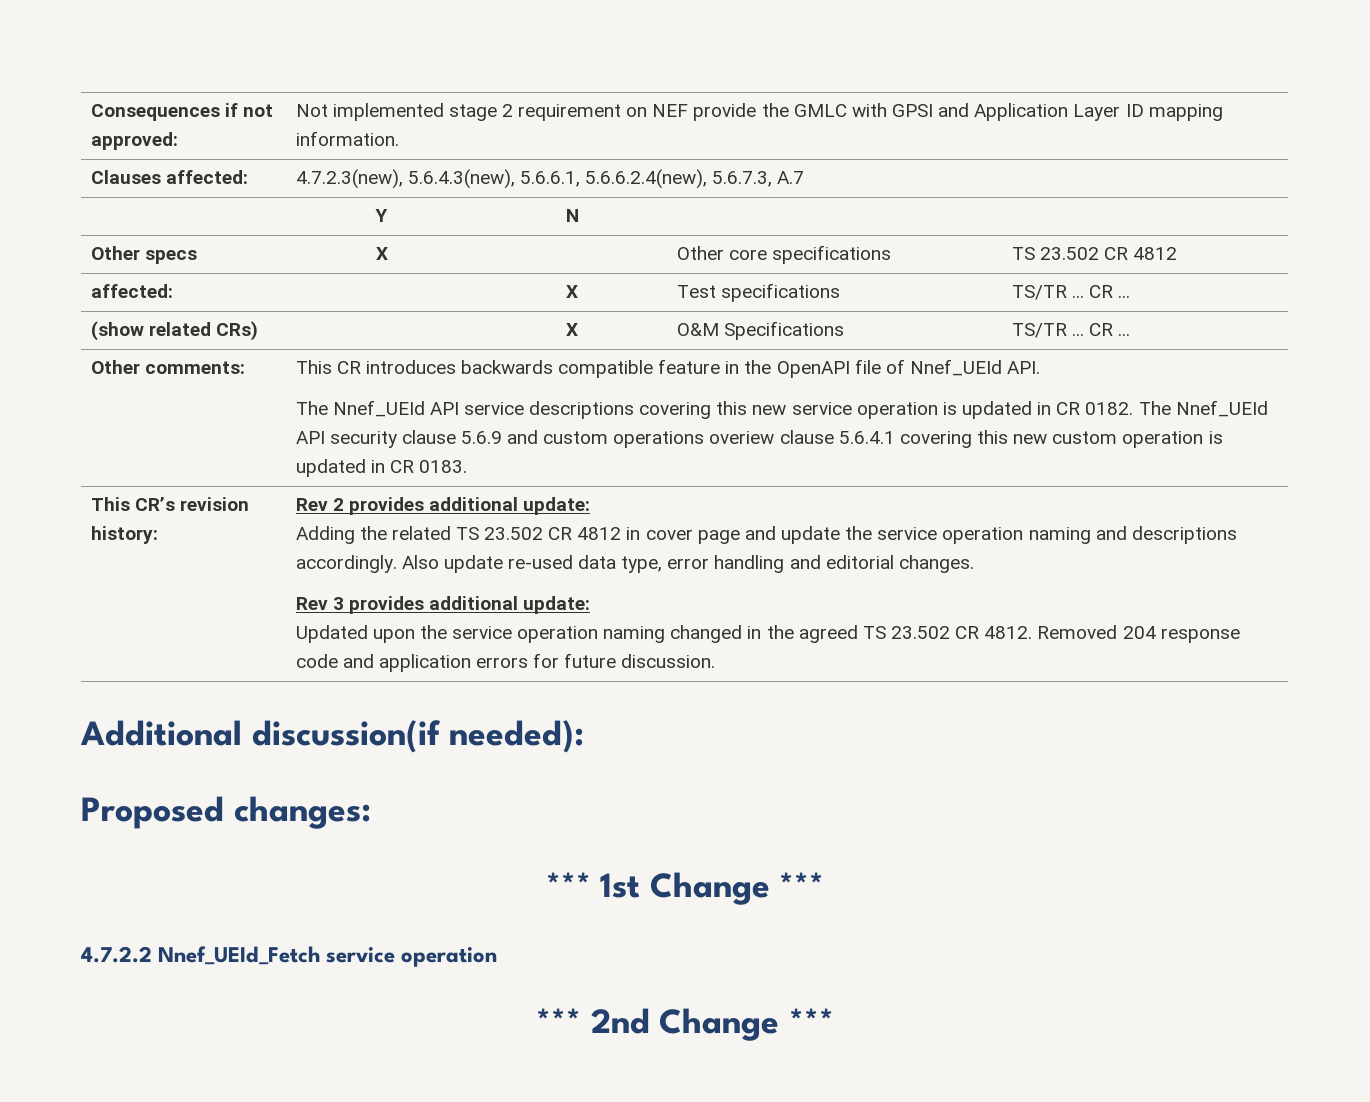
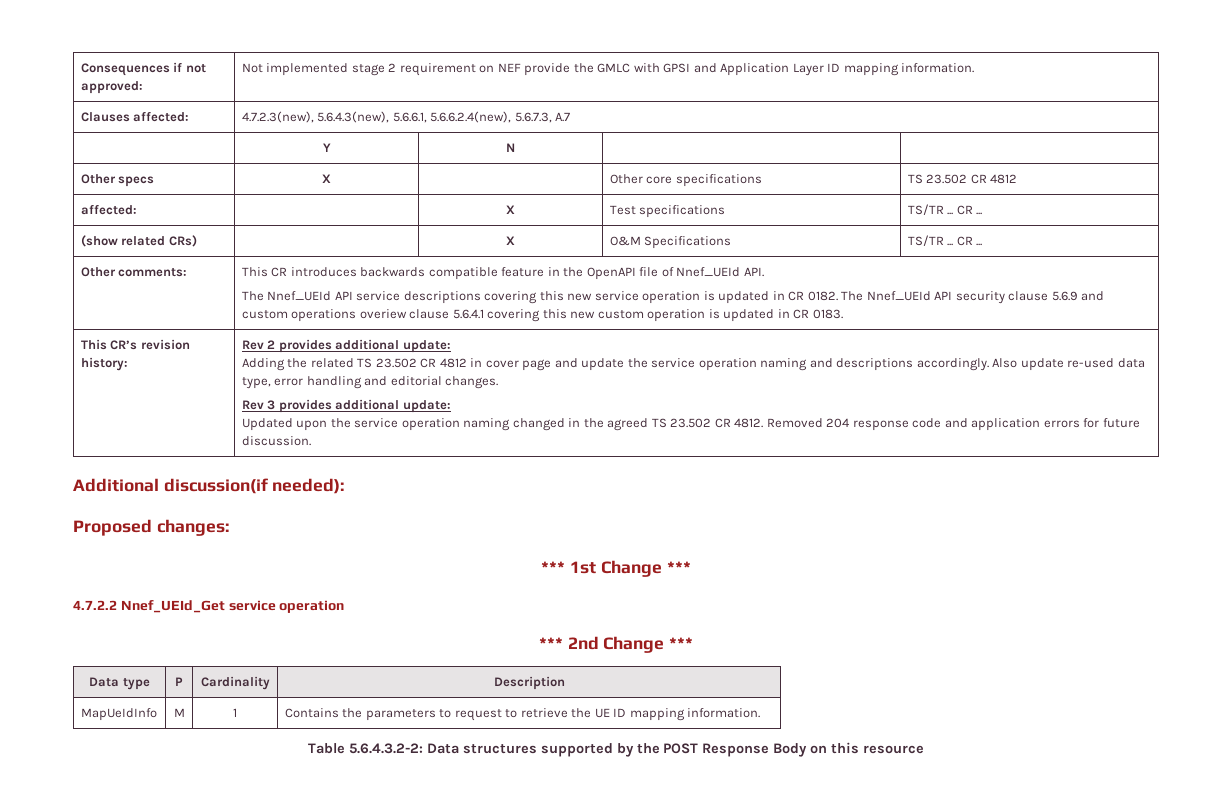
- 4.7.2.2 Nnef_UEId_Fetch service operation
+ 4.7.2.2 Nnef_UEId_Get service operation
+ Data type | P | Cardinality | Description
+ MapUeIdInfo | M | 1 | Contains the parameters to request to retrieve the UE ID mapping information.
+ Table 5.6.4.3.2-2: Data structures supported by the POST Response Body on this resource

